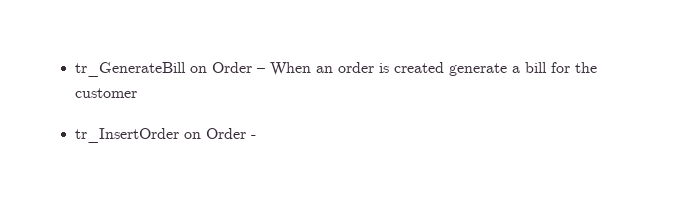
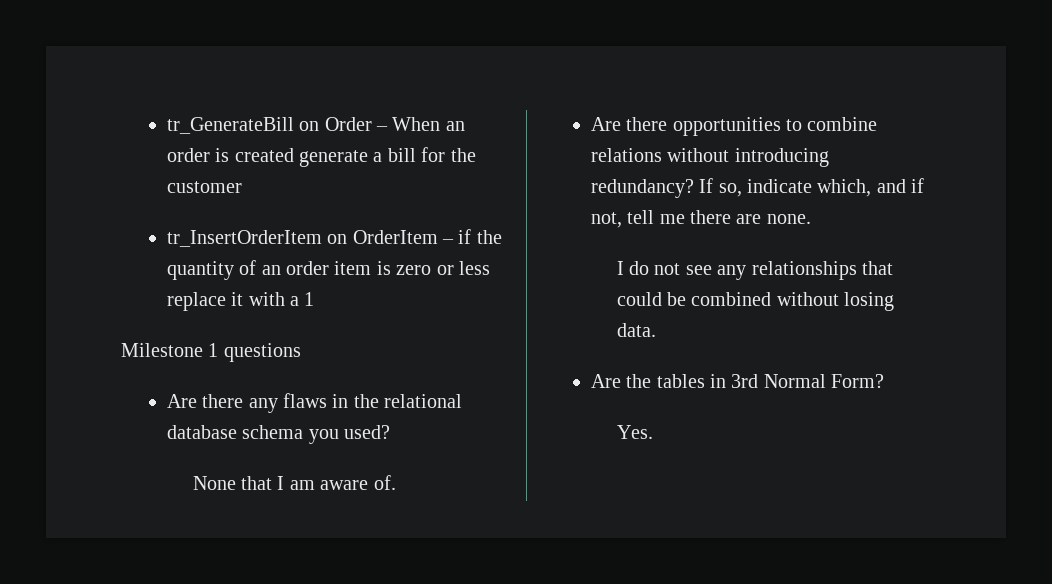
- tr_InsertOrder on Order -
+ tr_InsertOrderItem on OrderItem – if the quantity of an order item is zero or less replace it with a 1
+ Milestone 1 questions
+ Are there any flaws in the relational database schema you used?
+ None that I am aware of.
+ Are there opportunities to combine relations without introducing redundancy? If so, indicate which, and if not, tell me there are none.
+ I do not see any relationships that could be combined without losing data.
+ Are the tables in 3rd Normal Form?
+ Yes.

